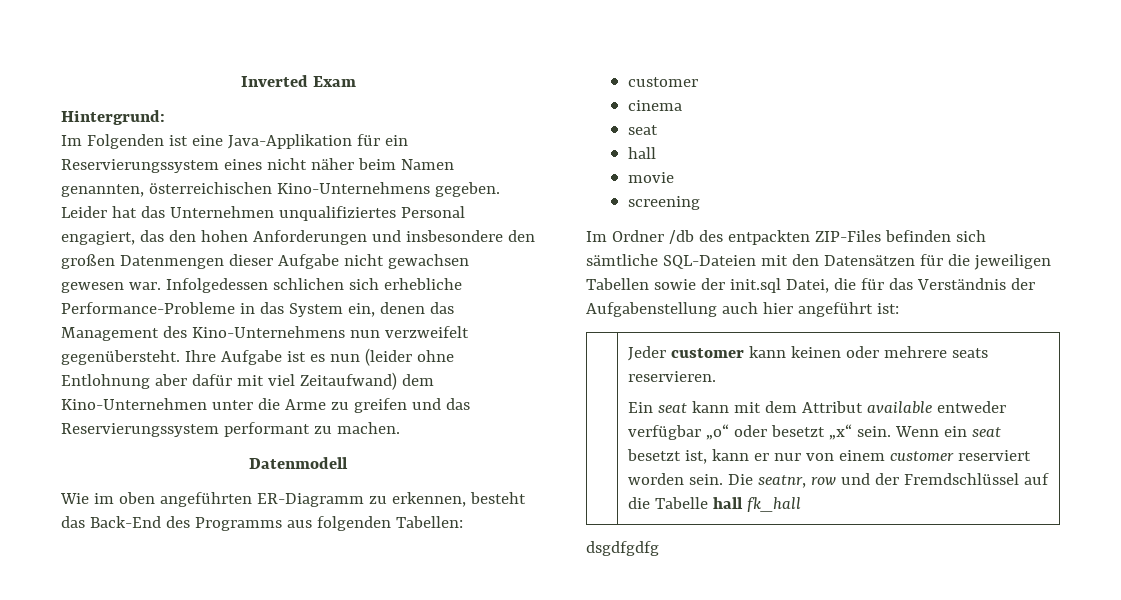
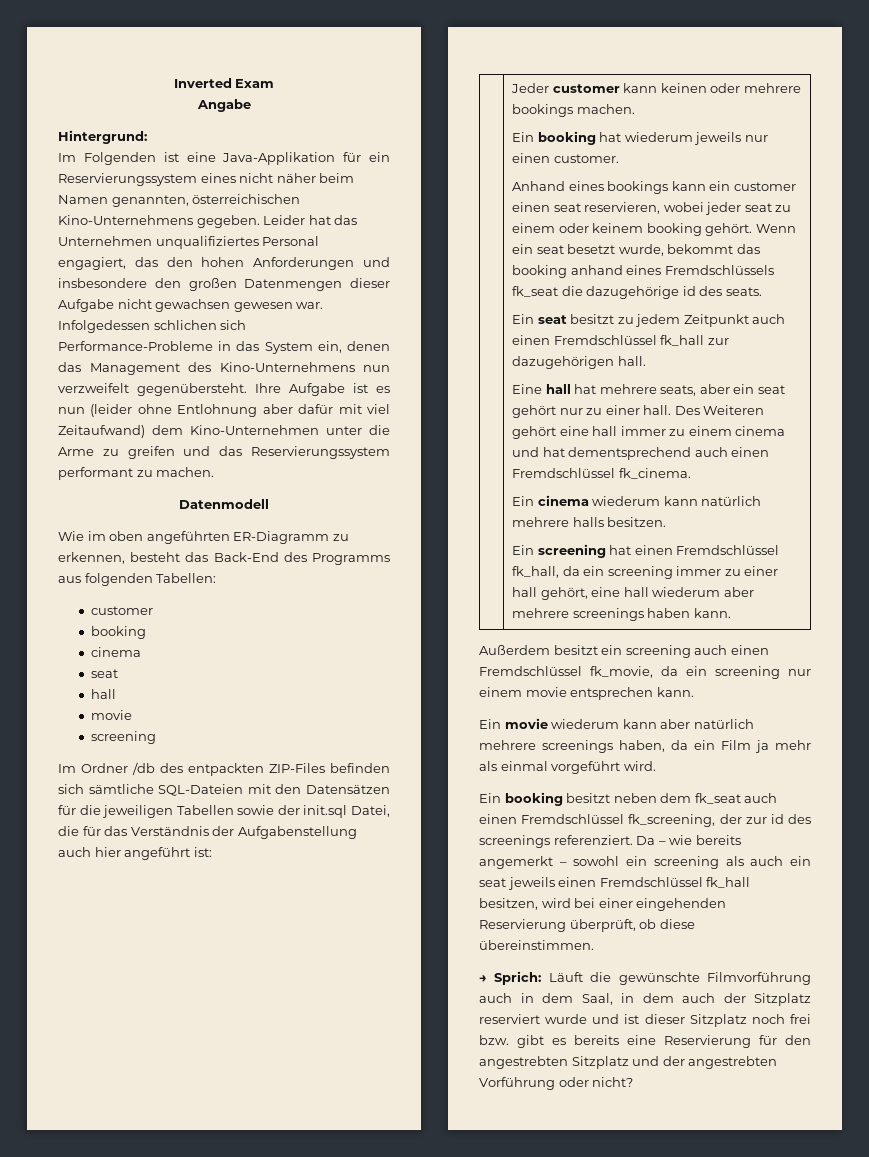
+ Angabe
- Infolgedessen schlichen sich erhebliche Performance-Probleme in das System ein, denen das Management des Kino-Unternehmens nun verzweifelt gegenübersteht.
+ Infolgedessen schlichen sich Performance-Probleme in das System ein, denen das Management des Kino-Unternehmens nun verzweifelt gegenübersteht.
  Wie im oben angeführten ER-Diagramm zu erkennen, besteht das Back-End des Programms aus folgenden Tabellen:
  customer
+ booking
- Jeder customer kann keinen oder mehrere seats reservieren.
- Ein seat kann mit dem Attribut available entweder verfügbar „o“ oder besetzt „x“ sein. Wenn ein seat besetzt ist, kann er nur von einem customer reserviert worden sein. Die seatnr, row und der Fremdschlüssel auf die Tabelle hall fk_hall
- dsgdfgdfg
+ Jeder customer kann keinen oder mehrere bookings machen.
+ Ein booking hat wiederum jeweils nur einen customer.
+ Anhand eines bookings kann ein customer einen seat reservieren, wobei jeder seat zu einem oder keinem booking gehört. Wenn ein seat besetzt wurde, bekommt das booking anhand eines Fremdschlüssels fk_seat die dazugehörige id des seats.
+ Ein seat besitzt zu jedem Zeitpunkt auch einen Fremdschlüssel fk_hall zur dazugehörigen hall.
+ Eine hall hat mehrere seats, aber ein seat gehört nur zu einer hall. Des Weiteren gehört eine hall immer zu einem cinema und hat dementsprechend auch einen Fremdschlüssel fk_cinema.
+ Ein cinema wiederum kann natürlich mehrere halls besitzen.
+ Ein screening hat einen Fremdschlüssel fk_hall, da ein screening immer zu einer hall gehört, eine hall wiederum aber mehrere screenings haben kann.
+ Außerdem besitzt ein screening auch einen Fremdschlüssel fk_movie, da ein screening nur einem movie entsprechen kann.
+ Ein movie wiederum kann aber natürlich mehrere screenings haben, da ein Film ja mehr als einmal vorgeführt wird.
+ Ein booking besitzt neben dem fk_seat auch einen Fremdschlüssel fk_screening, der zur id des screenings referenziert. Da – wie bereits angemerkt – sowohl ein screening als auch ein seat jeweils einen Fremdschlüssel fk_hall besitzen, wird bei einer eingehenden Reservierung überprüft, ob diese übereinstimmen.
+ → Sprich: Läuft die gewünschte Filmvorführung auch in dem Saal, in dem auch der Sitzplatz reserviert wurde und ist dieser Sitzplatz noch frei bzw. gibt es bereits eine Reservierung für den angestrebten Sitzplatz und der angestrebten Vorführung oder nicht?

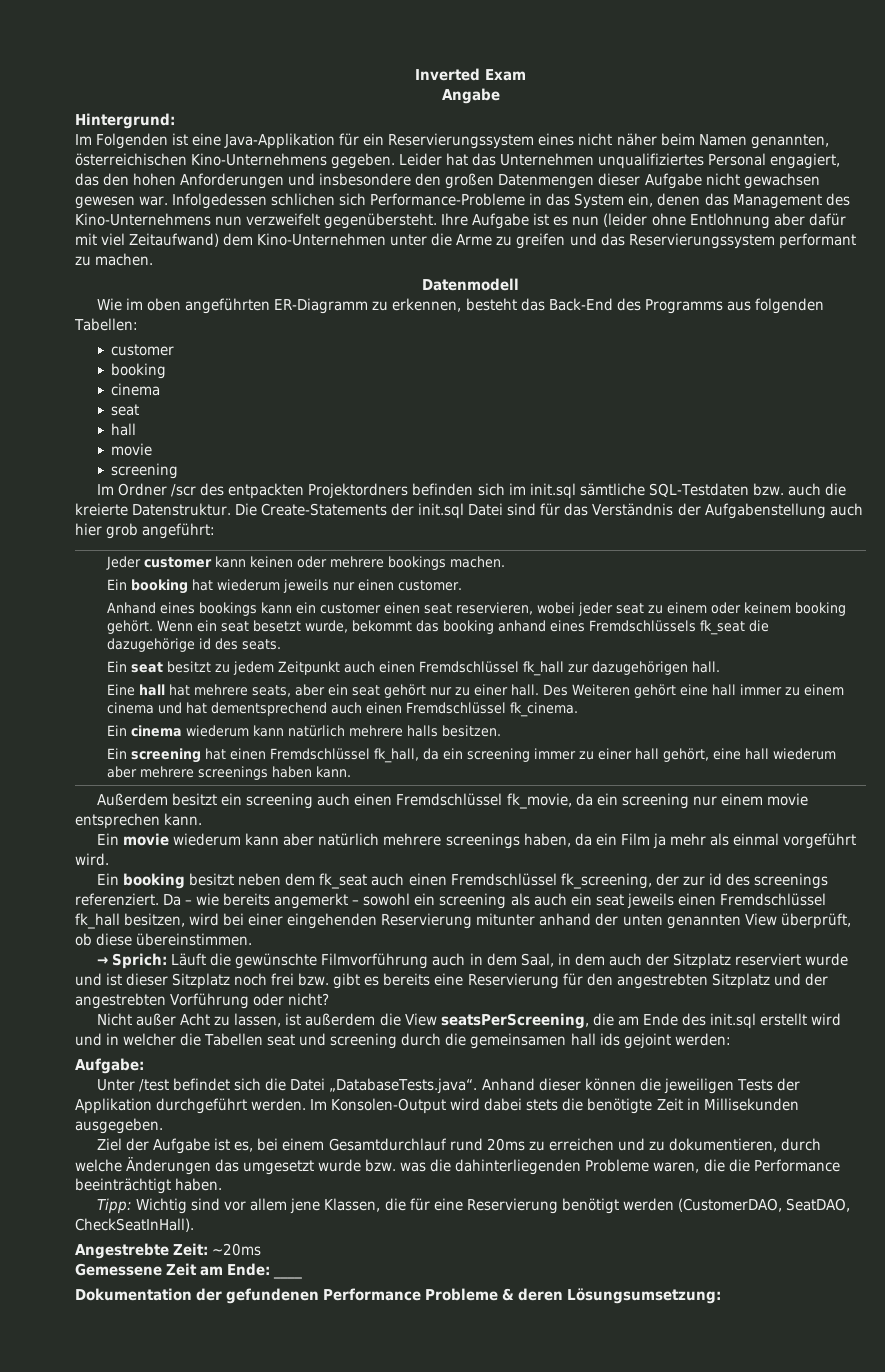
- Im Ordner /db des entpackten ZIP-Files befinden sich sämtliche SQL-Dateien mit den Datensätzen für die jeweiligen Tabellen sowie der init.sql Datei, die für das Verständnis der Aufgabenstellung auch hier angeführt ist:
+ Im Ordner /scr des entpackten Projektordners befinden sich im init.sql sämtliche SQL-Testdaten bzw. auch die kreierte Datenstruktur. Die Create-Statements der init.sql Datei sind für das Verständnis der Aufgabenstellung auch hier grob angeführt:
- Da – wie bereits angemerkt – sowohl ein screening als auch ein seat jeweils einen Fremdschlüssel fk_hall besitzen, wird bei einer eingehenden Reservierung überprüft, ob diese übereinstimmen.
+ Da – wie bereits angemerkt – sowohl ein screening als auch ein seat jeweils einen Fremdschlüssel fk_hall besitzen, wird bei einer eingehenden Reservierung mitunter anhand der unten genannten View überprüft, ob diese übereinstimmen.
+ Nicht außer Acht zu lassen, ist außerdem die View seatsPerScreening, die am Ende des init.sql erstellt wird und in welcher die Tabellen seat und screening durch die gemeinsamen hall ids gejoint werden:
+ Aufgabe:
+ Unter /test befindet sich die Datei „DatabaseTests.java“. Anhand dieser können die jeweiligen Tests der Applikation durchgeführt werden. Im Konsolen-Output wird dabei stets die benötigte Zeit in Millisekunden ausgegeben.
+ Ziel der Aufgabe ist es, bei einem Gesamtdurchlauf rund 20ms zu erreichen und zu dokumentieren, durch welche Änderungen das umgesetzt wurde bzw. was die dahinterliegenden Probleme waren, die die Performance beeinträchtigt haben.
+ Tipp: Wichtig sind vor allem jene Klassen, die für eine Reservierung benötigt werden (CustomerDAO, SeatDAO, CheckSeatInHall).
+ Angestrebte Zeit: ~20ms
+ Gemessene Zeit am Ende: ____
+ Dokumentation der gefundenen Performance Probleme & deren Lösungsumsetzung:

